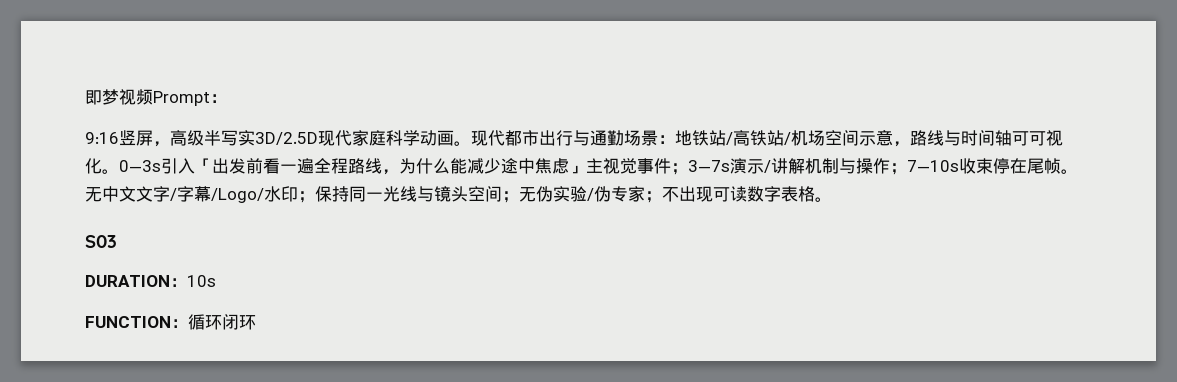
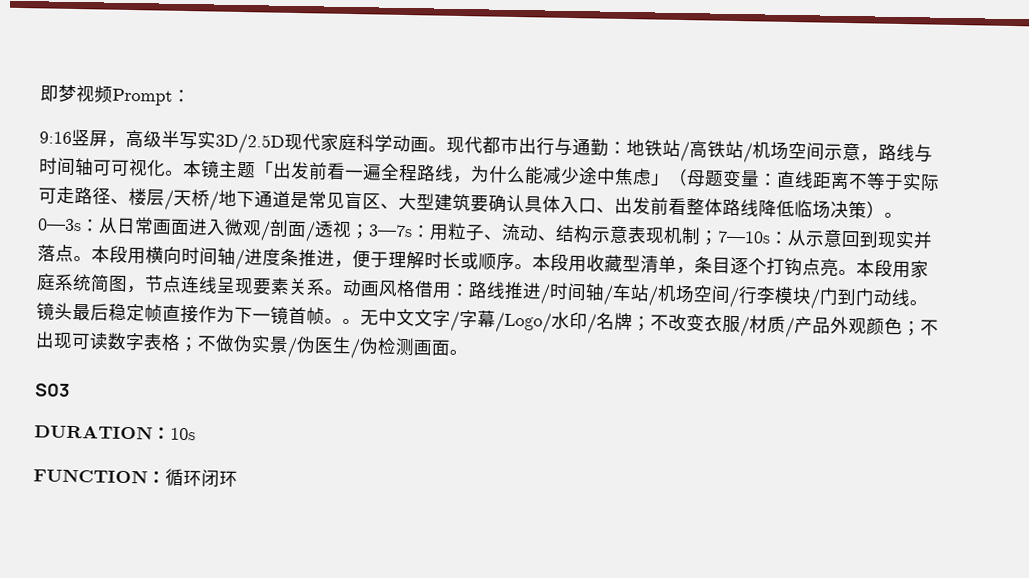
- 现代都市出行与通勤场景：地铁站/高铁站/机场空间示意，路线与时间轴可可视化。
+ 现代都市出行与通勤：地铁站/高铁站/机场空间示意，路线与时间轴可可视化。
- 0—3s引入「出发前看一遍全程路线，为什么能减少途中焦虑」主视觉事件；3—7s演示/讲解机制与操作；7—10s收束停在尾帧。
+ 本镜主题「出发前看一遍全程路线，为什么能减少途中焦虑」（母题变量：直线距离不等于实际可走路径、楼层/天桥/地下通道是常见盲区、大型建筑要确认具体入口、出发前看整体路线降低临场决策）。0—3s：从日常画面进入微观/剖面/透视；3—7s：用粒子、流动、结构示意表现机制；7—10s：从示意回到现实并落点。本段用横向时间轴/进度条推进，便于理解时长或顺序。本段用收藏型清单，条目逐个打钩点亮。本段用家庭系统简图，节点连线呈现要素关系。动画风格借用：路线推进/时间轴/车站/机场空间/行李模块/门到门动线。镜头最后稳定帧直接作为下一镜首帧。。
- 无中文文字/字幕/Logo/水印；保持同一光线与镜头空间；无伪实验/伪专家；不出现可读数字表格。
+ 无中文文字/字幕/Logo/水印/名牌；不改变衣服/材质/产品外观颜色；不出现可读数字表格；不做伪实景/伪医生/伪检测画面。

